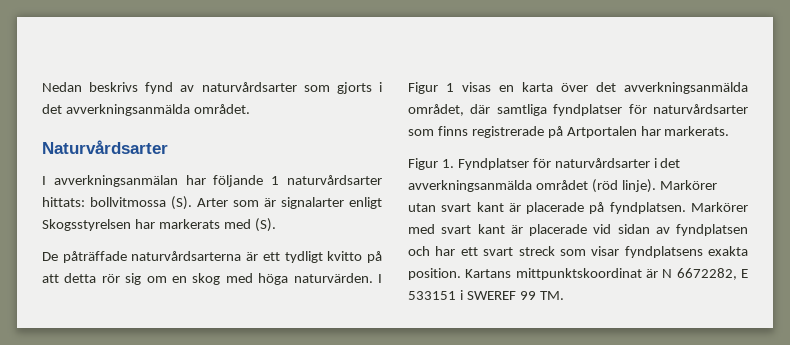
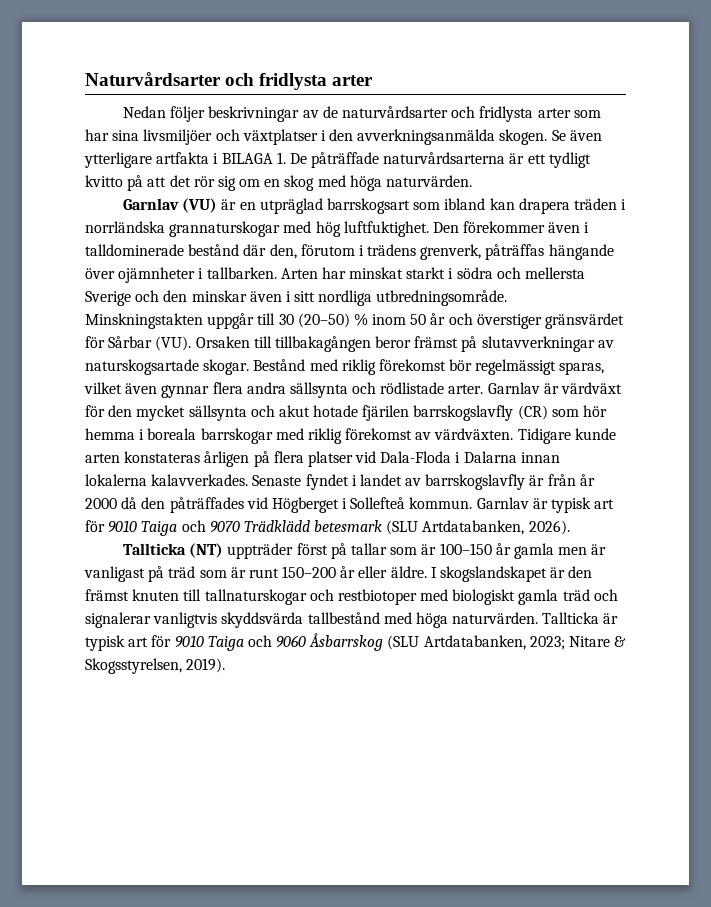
- Nedan beskrivs fynd av naturvårdsarter som gjorts i det avverkningsanmälda området.
- Naturvårdsarter
- I avverkningsanmälan har följande 1 naturvårdsarter hittats: bollvitmossa (S). Arter som är signalarter enligt Skogsstyrelsen har markerats med (S).
- De påträffade naturvårdsarterna är ett tydligt kvitto på att detta rör sig om en skog med höga naturvärden. I Figur 1 visas en karta över det avverkningsanmälda området, där samtliga fyndplatser för naturvårdsarter som finns registrerade på Artportalen har markerats.
- Figur 1. Fyndplatser för naturvårdsarter i det avverkningsanmälda området (röd linje). Markörer utan svart kant är placerade på fyndplatsen. Markörer med svart kant är placerade vid sidan av fyndplatsen och har ett svart streck som visar fyndplatsens exakta position. Kartans mittpunktskoordinat är N 6672282, E 533151 i SWEREF 99 TM.
+ Naturvårdsarter och fridlysta arter
+ Nedan följer beskrivningar av de naturvårdsarter och fridlysta arter som har sina livsmiljöer och växtplatser i den avverkningsanmälda skogen. Se även ytterligare artfakta i BILAGA 1. De påträffade naturvårdsarterna är ett tydligt kvitto på att det rör sig om en skog med höga naturvärden.
+ Garnlav (VU) är en utpräglad barrskogsart som ibland kan drapera träden i norrländska grannaturskogar med hög luftfuktighet. Den förekommer även i talldominerade bestånd där den, förutom i trädens grenverk, påträffas hängande över ojämnheter i tallbarken. Arten har minskat starkt i södra och mellersta Sverige och den minskar även i sitt nordliga utbredningsområde. Minskningstakten uppgår till 30 (20–50) % inom 50 år och överstiger gränsvärdet för Sårbar (VU). Orsaken till tillbakagången beror främst på slutavverkningar av naturskogsartade skogar. Bestånd med riklig förekomst bör regelmässigt sparas, vilket även gynnar flera andra sällsynta och rödlistade arter. Garnlav är värdväxt för den mycket sällsynta och akut hotade fjärilen barrskogslavfly (CR) som hör hemma i boreala barrskogar med riklig förekomst av värdväxten. Tidigare kunde arten konstateras årligen på flera platser vid Dala-Floda i Dalarna innan lokalerna kalavverkades. Senaste fyndet i landet av barrskogslavfly är från år 2000 då den påträffades vid Högberget i Sollefteå kommun. Garnlav är typisk art för 9010 Taiga och 9070 Trädklädd betesmark (SLU Artdatabanken, 2026).
+ Tallticka (NT) uppträder först på tallar som är 100–150 år gamla men är vanligast på träd som är runt 150–200 år eller äldre. I skogslandskapet är den främst knuten till tallnaturskogar och restbiotoper med biologiskt gamla träd och signalerar vanligtvis skyddsvärda tallbestånd med höga naturvärden. Tallticka är typisk art för 9010 Taiga och 9060 Åsbarrskog (SLU Artdatabanken, 2023; Nitare & Skogsstyrelsen, 2019).

